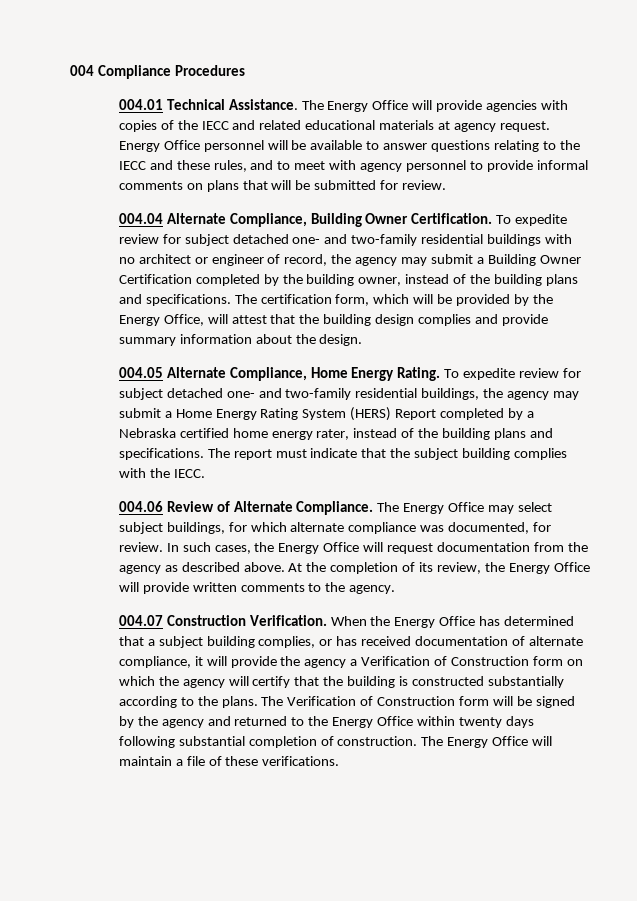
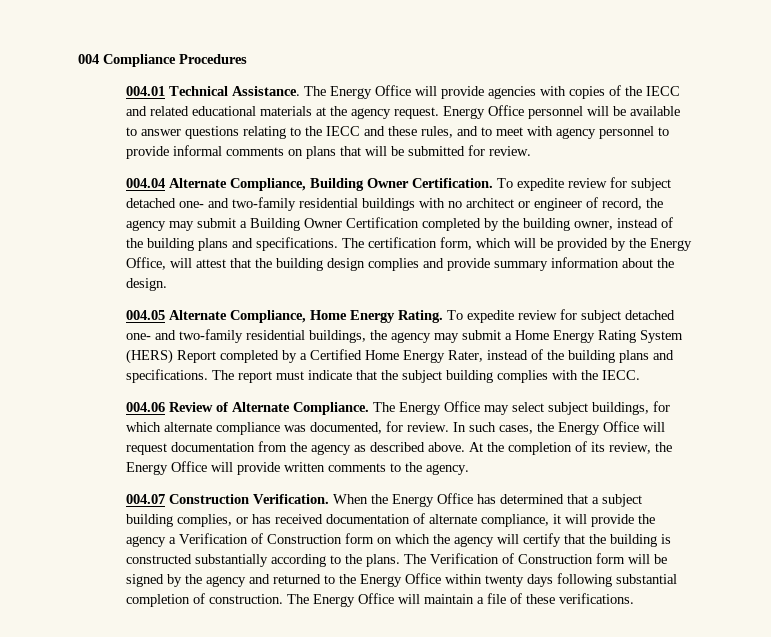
- The Energy Office will provide agencies with copies of the IECC and related educational materials at agency request.
+ The Energy Office will provide agencies with copies of the IECC and related educational materials at the agency request.
- To expedite review for subject detached one- and two-family residential buildings, the agency may submit a Home Energy Rating System (HERS) Report completed by a Nebraska certified home energy rater, instead of the building plans and specifications.
+ To expedite review for subject detached one- and two-family residential buildings, the agency may submit a Home Energy Rating System (HERS) Report completed by a Certified Home Energy Rater, instead of the building plans and specifications.

